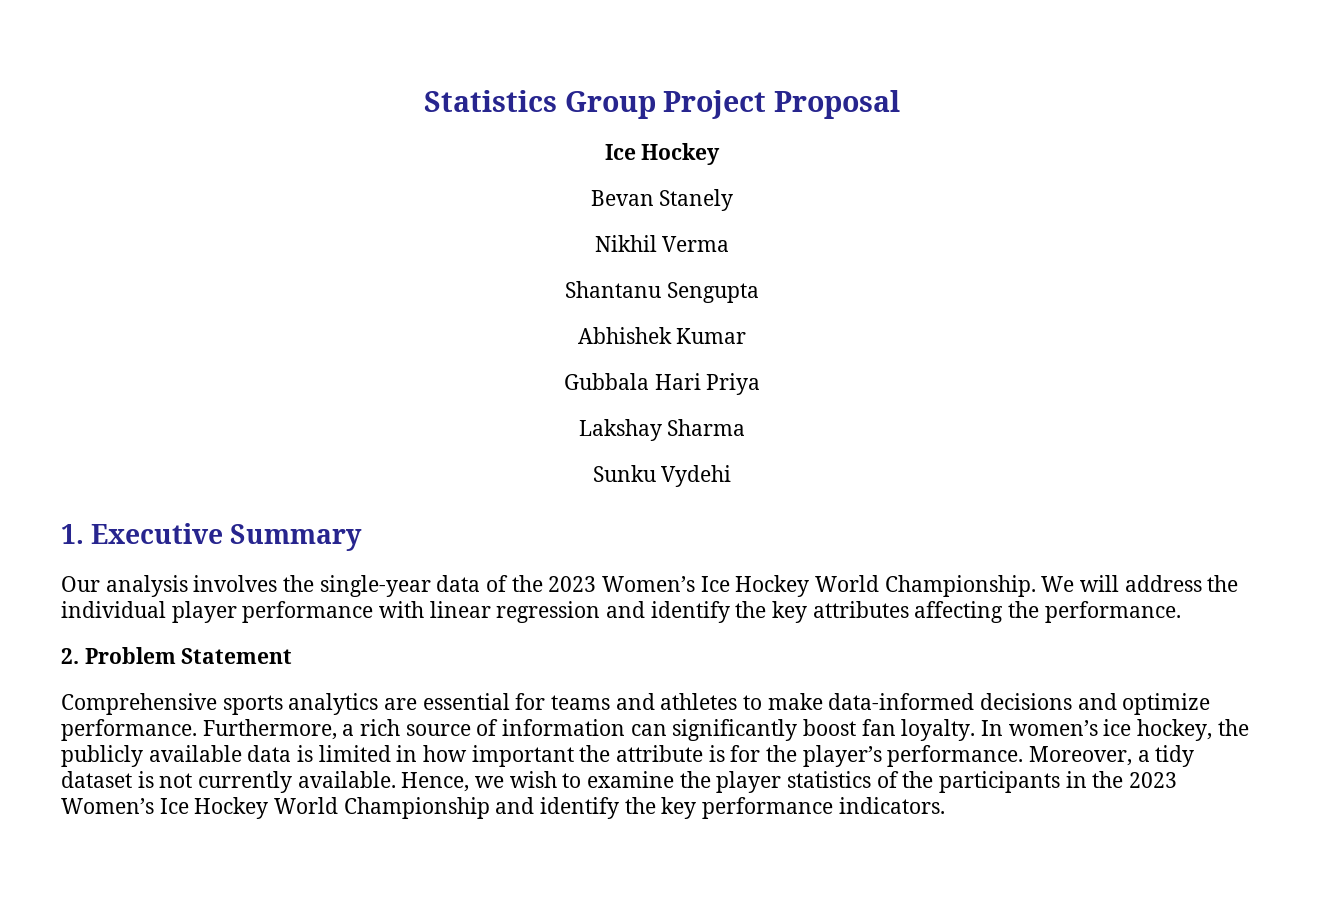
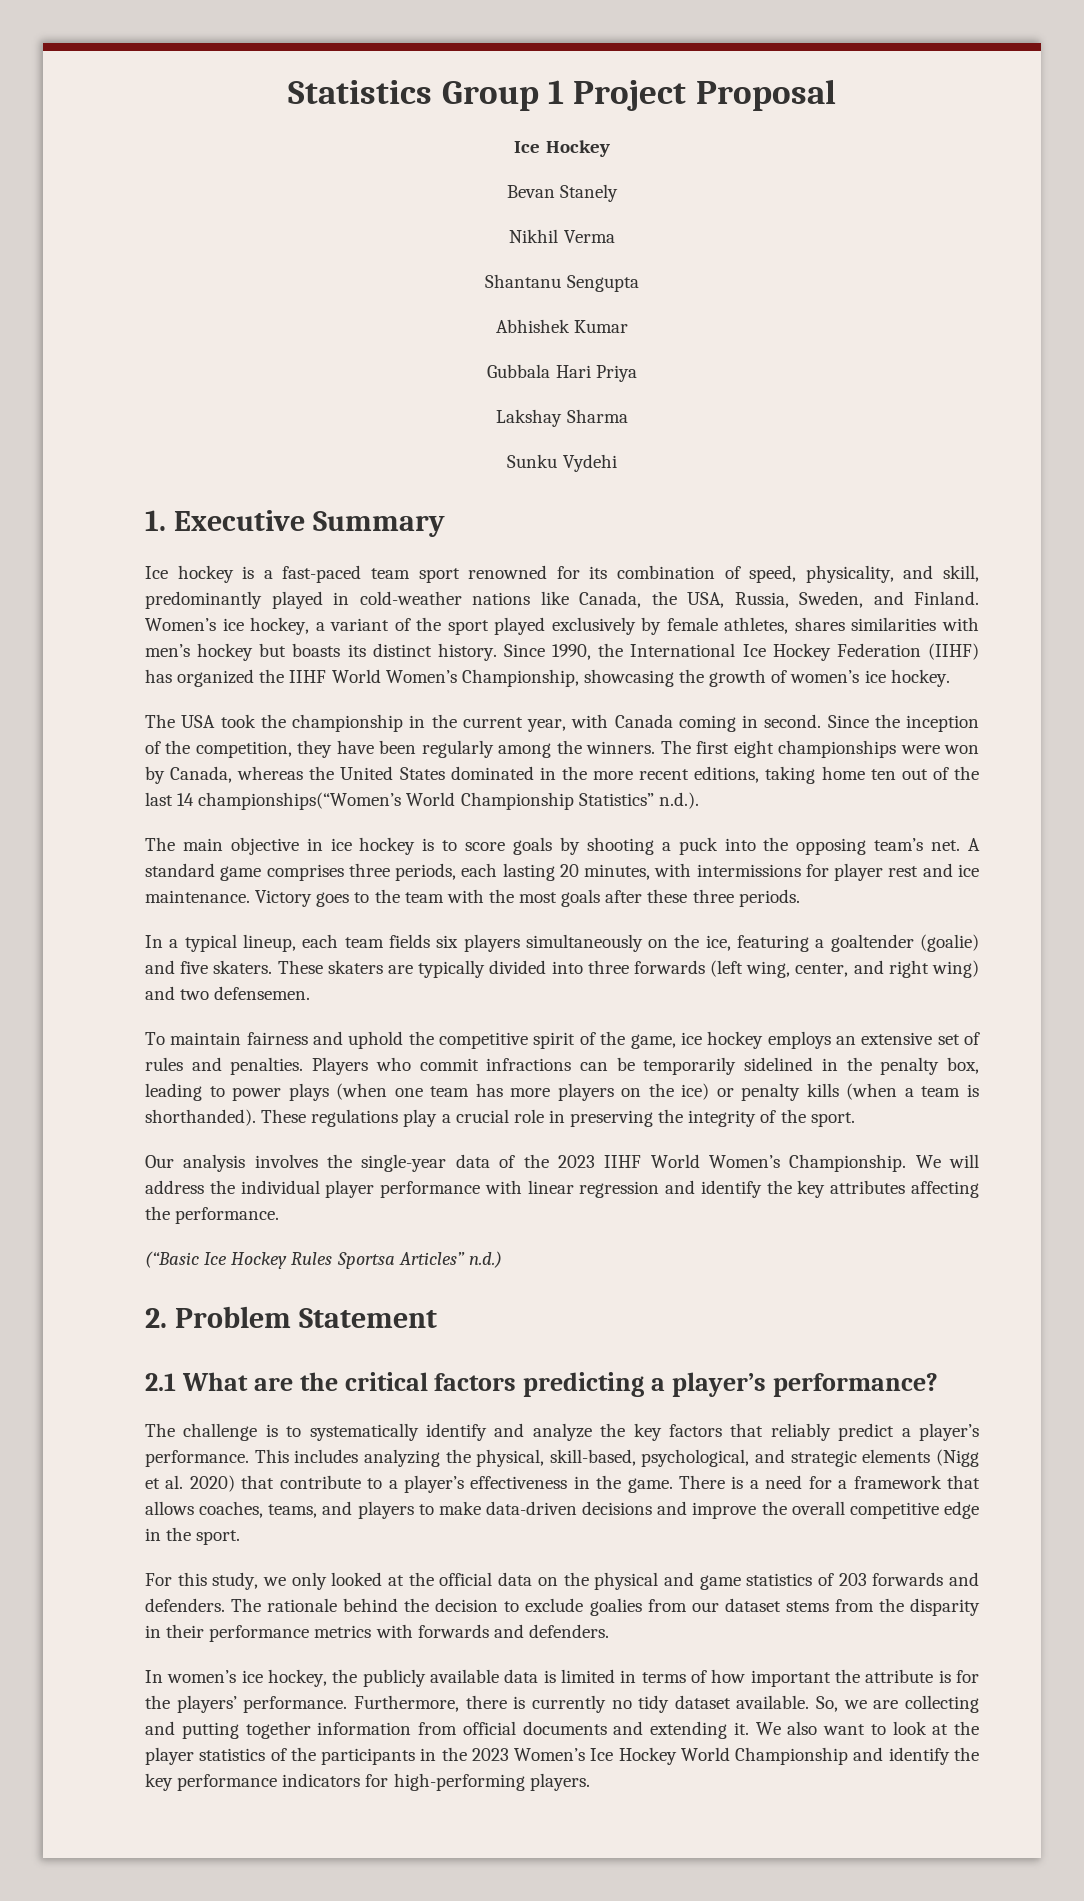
- Statistics Group Project Proposal
+ Statistics Group 1 Project Proposal
+ Ice hockey is a fast-paced team sport renowned for its combination of speed, physicality, and skill, predominantly played in cold-weather nations like Canada, the USA, Russia, Sweden, and Finland. Women’s ice hockey, a variant of the sport played exclusively by female athletes, shares similarities with men’s hockey but boasts its distinct history. Since 1990, the International Ice Hockey Federation (IIHF) has organized the IIHF World Women’s Championship, showcasing the growth of women’s ice hockey.
+ The USA took the championship in the current year, with Canada coming in second. Since the inception of the competition, they have been regularly among the winners. The first eight championships were won by Canada, whereas the United States dominated in the more recent editions, taking home ten out of the last 14 championships(“Women’s World Championship Statistics” n.d.).
+ The main objective in ice hockey is to score goals by shooting a puck into the opposing team’s net. A standard game comprises three periods, each lasting 20 minutes, with intermissions for player rest and ice maintenance. Victory goes to the team with the most goals after these three periods.
+ In a typical lineup, each team fields six players simultaneously on the ice, featuring a goaltender (goalie) and five skaters. These skaters are typically divided into three forwards (left wing, center, and right wing) and two defensemen.
+ To maintain fairness and uphold the competitive spirit of the game, ice hockey employs an extensive set of rules and penalties. Players who commit infractions can be temporarily sidelined in the penalty box, leading to power plays (when one team has more players on the ice) or penalty kills (when a team is shorthanded). These regulations play a crucial role in preserving the integrity of the sport.
- Our analysis involves the single-year data of the 2023 Women’s Ice Hockey World Championship.
+ Our analysis involves the single-year data of the 2023 IIHF World Women’s Championship.
+ (“Basic Ice Hockey Rules Sportsa Articles” n.d.)
  2. Problem Statement
- Comprehensive sports analytics are essential for teams and athletes to make data-informed decisions and optimize performance. Furthermore, a rich source of information can significantly boost fan loyalty. In women’s ice hockey, the publicly available data is limited in how important the attribute is for the player’s performance. Moreover, a tidy dataset is not currently available. Hence, we wish to examine the player statistics of the participants in the 2023 Women’s Ice Hockey World Championship and identify the key performance indicators.
+ 2.1 What are the critical factors predicting a player’s performance?
+ The challenge is to systematically identify and analyze the key factors that reliably predict a player’s performance. This includes analyzing the physical, skill-based, psychological, and strategic elements (Nigg et al. 2020) that contribute to a player’s effectiveness in the game. There is a need for a framework that allows coaches, teams, and players to make data-driven decisions and improve the overall competitive edge in the sport.
+ For this study, we only looked at the official data on the physical and game statistics of 203 forwards and defenders. The rationale behind the decision to exclude goalies from our dataset stems from the disparity in their performance metrics with forwards and defenders.
+ In women’s ice hockey, the publicly available data is limited in terms of how important the attribute is for the players’ performance. Furthermore, there is currently no tidy dataset available. So, we are collecting and putting together information from official documents and extending it. We also want to look at the player statistics of the participants in the 2023 Women’s Ice Hockey World Championship and identify the key performance indicators for high-performing players.

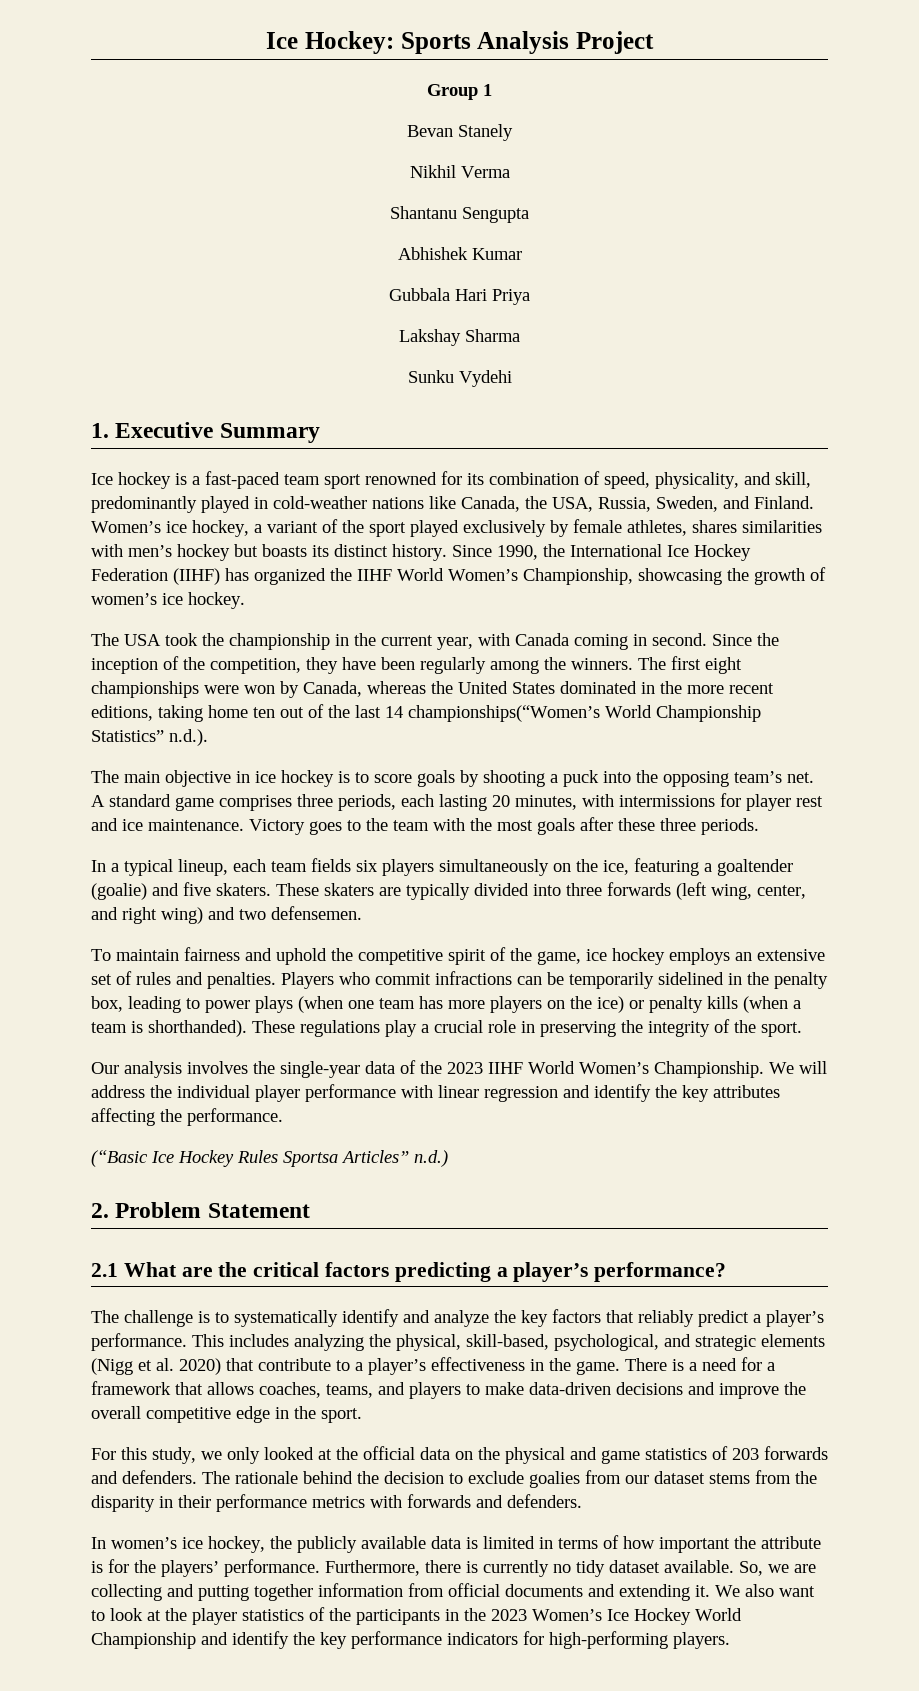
- Statistics Group 1 Project Proposal
- Ice Hockey
+ Ice Hockey: Sports Analysis Project
+ Group 1

